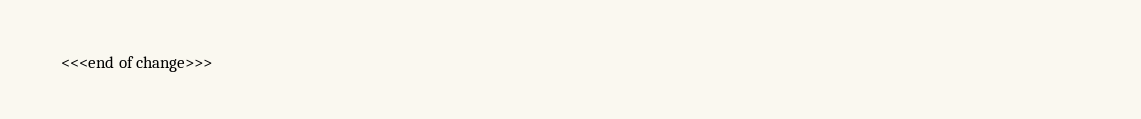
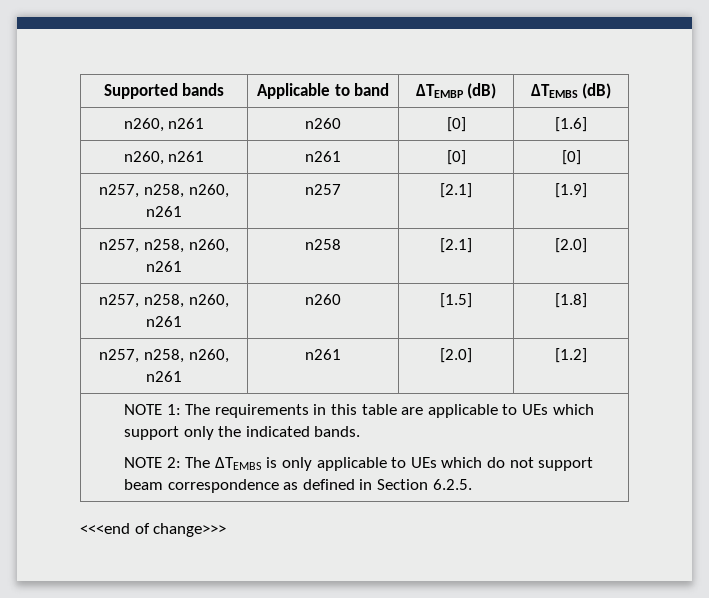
+ Supported bands | Applicable to band | ΔTEMBP (dB) | ΔTEMBS (dB)
+ n260, n261 | n260 | [0] | [1.6]
+ n260, n261 | n261 | [0] | [0]
+ n257, n258, n260, n261 | n257 | [2.1] | [1.9]
+ n257, n258, n260, n261 | n258 | [2.1] | [2.0]
+ n257, n258, n260, n261 | n260 | [1.5] | [1.8]
+ n257, n258, n260, n261 | n261 | [2.0] | [1.2]
+ NOTE 1: The requirements in this table are applicable to UEs which support only the indicated bands.
+ NOTE 2: The ΔTEMBS is only applicable to UEs which do not support beam correspondence as defined in Section 6.2.5.

